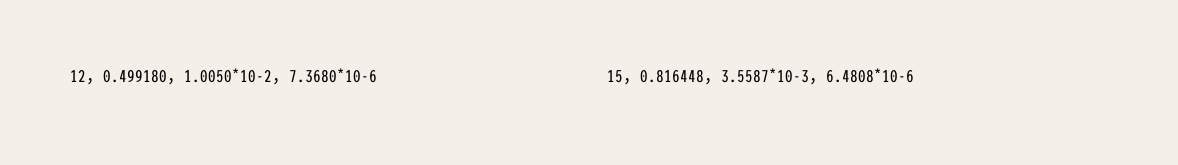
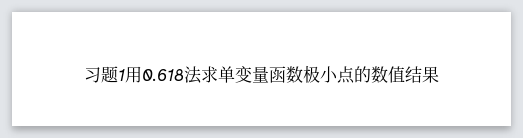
- 12，0.499180，1.0050*10-2，7.3680*10-6
- 15，0.816448，3.5587*10-3，6.4808*10-6
+ 习题1用0.618法求单变量函数极小点的数值结果

